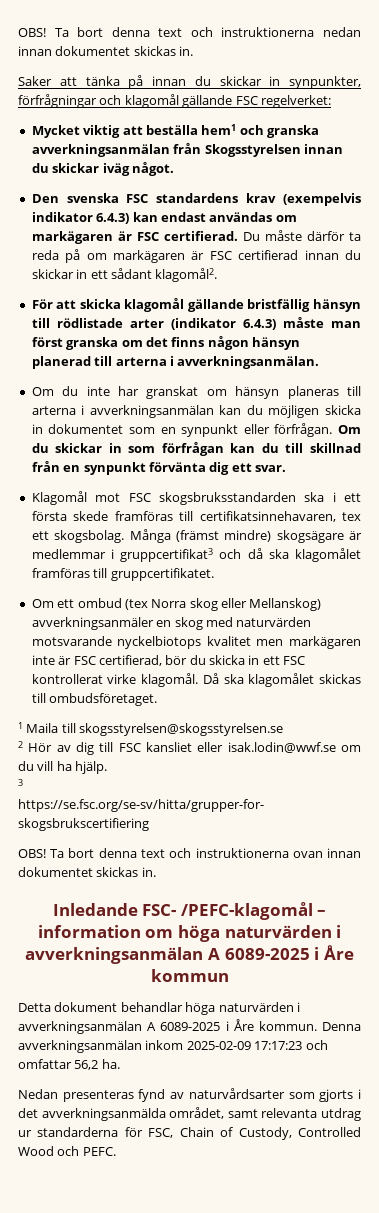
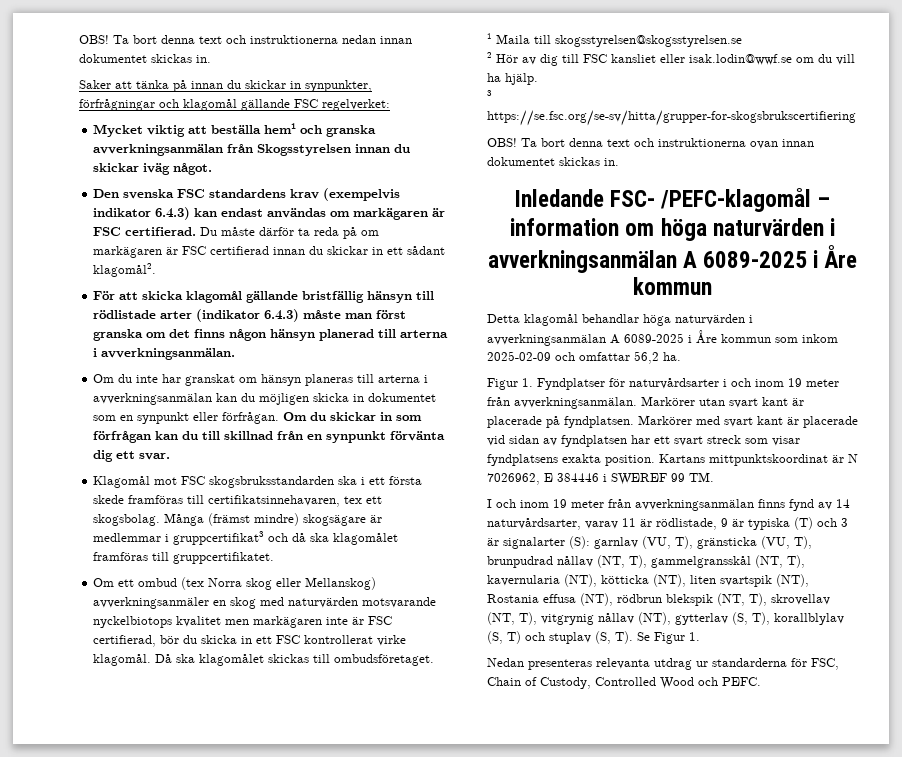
- Detta dokument behandlar höga naturvärden i avverkningsanmälan A 6089-2025 i Åre kommun. Denna avverkningsanmälan inkom 2025-02-09 17:17:23 och omfattar 56,2 ha.
+ Detta klagomål behandlar höga naturvärden i avverkningsanmälan A 6089-2025 i Åre kommun som inkom 2025-02-09 och omfattar 56,2 ha.
- Nedan presenteras fynd av naturvårdsarter som gjorts i det avverkningsanmälda området, samt relevanta utdrag ur standarderna för FSC, Chain of Custody, Controlled Wood och PEFC.
+ Figur 1. Fyndplatser för naturvårdsarter i och inom 19 meter från avverkningsanmälan. Markörer utan svart kant är placerade på fyndplatsen. Markörer med svart kant är placerade vid sidan av fyndplatsen har ett svart streck som visar fyndplatsens exakta position. Kartans mittpunktskoordinat är N 7026962, E 384446 i SWEREF 99 TM.
+ I och inom 19 meter från avverkningsanmälan finns fynd av 14 naturvårdsarter, varav 11 är rödlistade, 9 är typiska (T) och 3 är signalarter (S): garnlav (VU, T), gränsticka (VU, T), brunpudrad nållav (NT, T), gammelgransskål (NT, T), kavernularia (NT), kötticka (NT), liten svartspik (NT), Rostania effusa (NT), rödbrun blekspik (NT, T), skrovellav (NT, T), vitgrynig nållav (NT), gytterlav (S, T), korallblylav (S, T) och stuplav (S, T). Se Figur 1.
+ Nedan presenteras relevanta utdrag ur standarderna för FSC, Chain of Custody, Controlled Wood och PEFC.

